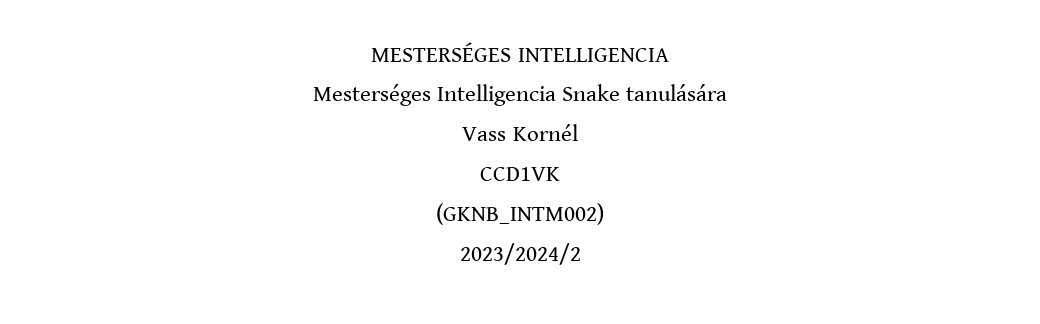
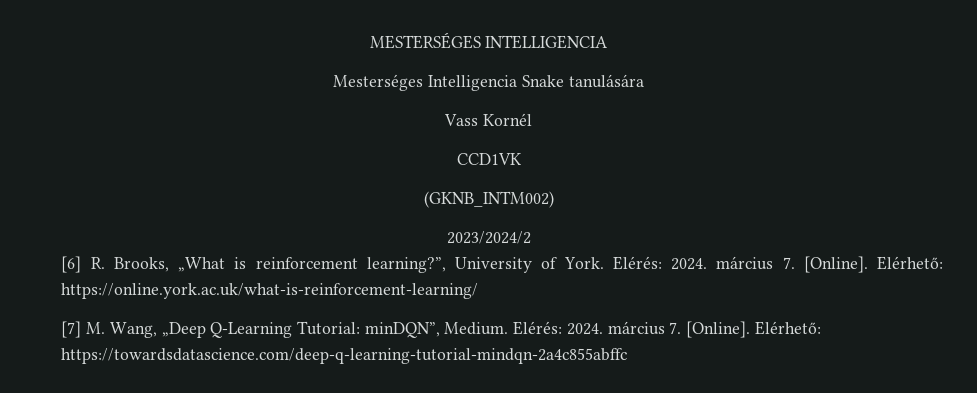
+ [6] R. Brooks, „What is reinforcement learning?”, University of York. Elérés: 2024. március 7. [Online]. Elérhető: https://online.york.ac.uk/what-is-reinforcement-learning/
+ [7] M. Wang, „Deep Q-Learning Tutorial: minDQN”, Medium. Elérés: 2024. március 7. [Online]. Elérhető: https://towardsdatascience.com/deep-q-learning-tutorial-mindqn-2a4c855abffc

